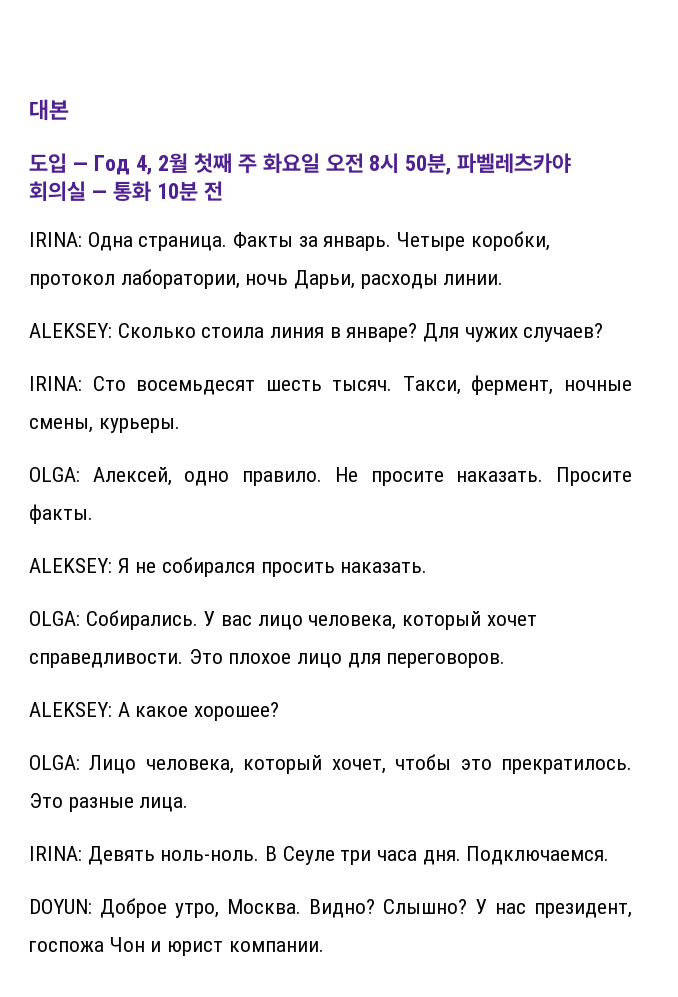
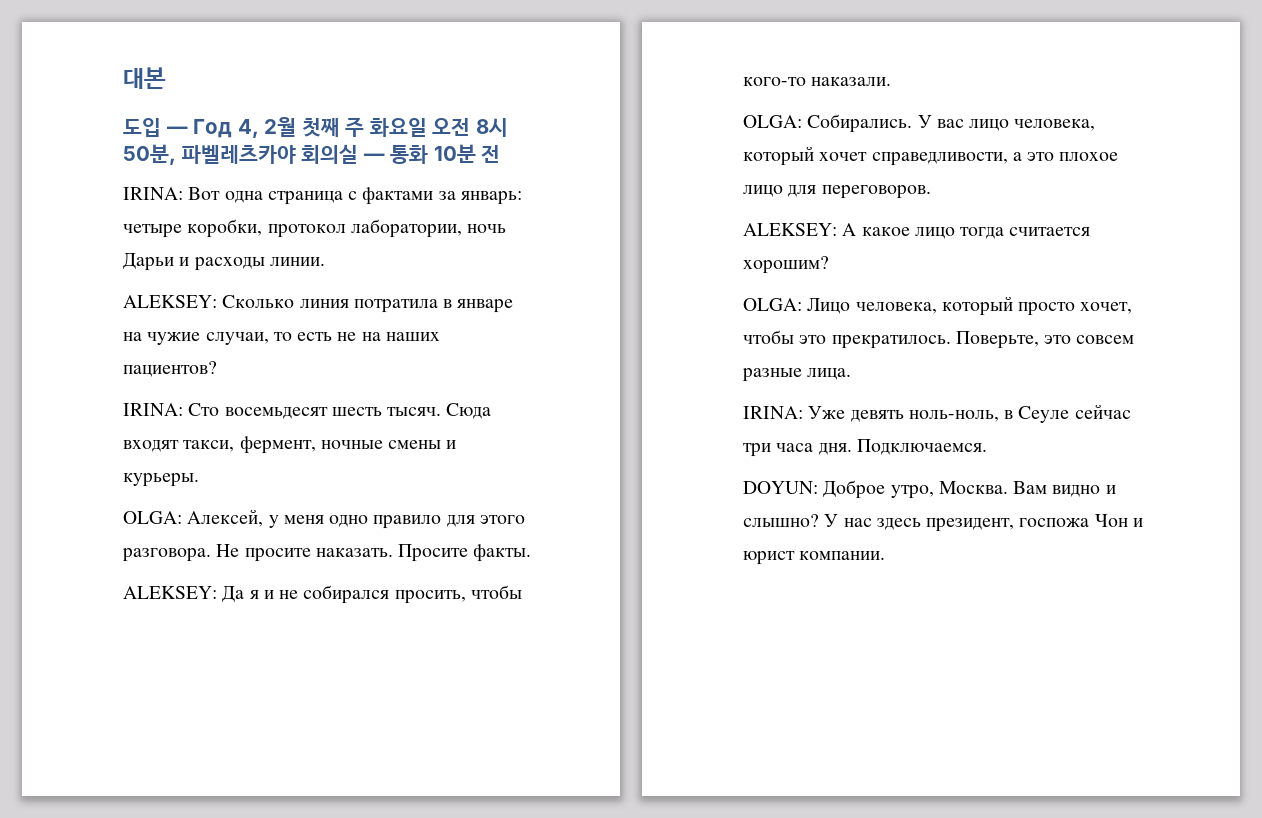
- IRINA: Одна страница. Факты за январь. Четыре коробки, протокол лаборатории, ночь Дарьи, расходы линии.
+ IRINA: Вот одна страница с фактами за январь: четыре коробки, протокол лаборатории, ночь Дарьи и расходы линии.
- ALEKSEY: Сколько стоила линия в январе? Для чужих случаев?
+ ALEKSEY: Сколько линия потратила в январе на чужие случаи, то есть не на наших пациентов?
- Такси, фермент, ночные смены, курьеры.
- OLGA: Алексей, одно правило.
+ Сюда входят такси, фермент, ночные смены и курьеры.
+ OLGA: Алексей, у меня одно правило для этого разговора.
- ALEKSEY: Я не собирался просить наказать.
+ ALEKSEY: Да я и не собирался просить, чтобы кого-то наказали.
- У вас лицо человека, который хочет справедливости. Это плохое лицо для переговоров.
+ У вас лицо человека, который хочет справедливости, а это плохое лицо для переговоров.
- ALEKSEY: А какое хорошее?
+ ALEKSEY: А какое лицо тогда считается хорошим?
- OLGA: Лицо человека, который хочет, чтобы это прекратилось.
+ OLGA: Лицо человека, который просто хочет, чтобы это прекратилось.
- Это разные лица.
+ Поверьте, это совсем разные лица.
- IRINA: Девять ноль-ноль. В Сеуле три часа дня.
+ IRINA: Уже девять ноль-ноль, в Сеуле сейчас три часа дня.
- Видно? Слышно?
+ Вам видно и слышно?
- У нас президент, госпожа Чон и юрист компании.
+ У нас здесь президент, госпожа Чон и юрист компании.

